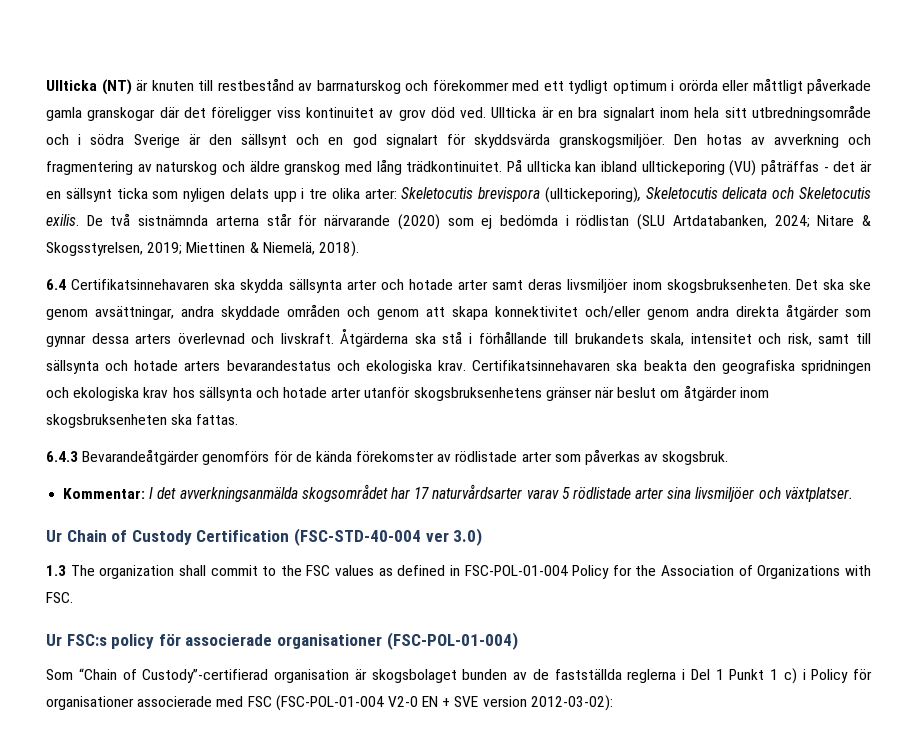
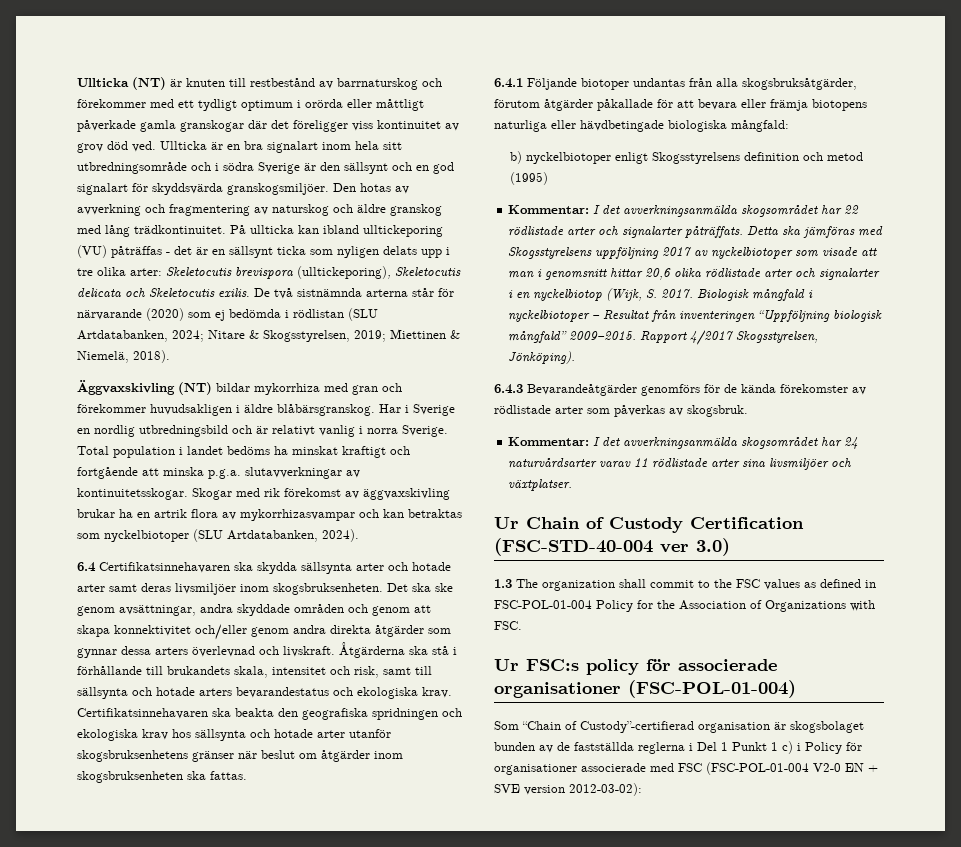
+ Äggvaxskivling (NT) bildar mykorrhiza med gran och förekommer huvudsakligen i äldre blåbärsgranskog. Har i Sverige en nordlig utbredningsbild och är relativt vanlig i norra Sverige. Total population i landet bedöms ha minskat kraftigt och fortgående att minska p.g.a. slutavverkningar av kontinuitetsskogar. Skogar med rik förekomst av äggvaxskivling brukar ha en artrik flora av mykorrhizasvampar och kan betraktas som nyckelbiotoper (SLU Artdatabanken, 2024).
+ 6.4.1 Följande biotoper undantas från alla skogsbruksåtgärder, förutom åtgärder påkallade för att bevara eller främja biotopens naturliga eller hävdbetingade biologiska mångfald:
+ b) nyckelbiotoper enligt Skogsstyrelsens definition och metod (1995)
+ Kommentar: I det avverkningsanmälda skogsområdet har 22 rödlistade arter och signalarter påträffats. Detta ska jämföras med Skogsstyrelsens uppföljning 2017 av nyckelbiotoper som visade att man i genomsnitt hittar 20,6 olika rödlistade arter och signalarter i en nyckelbiotop (Wijk, S. 2017. Biologisk mångfald i nyckelbiotoper – Resultat från inventeringen “Uppföljning biologisk mångfald” 2009–2015. Rapport 4/2017 Skogsstyrelsen, Jönköping).
- Kommentar: I det avverkningsanmälda skogsområdet har 17 naturvårdsarter varav 5 rödlistade arter sina livsmiljöer och växtplatser.
+ Kommentar: I det avverkningsanmälda skogsområdet har 24 naturvårdsarter varav 11 rödlistade arter sina livsmiljöer och växtplatser.

